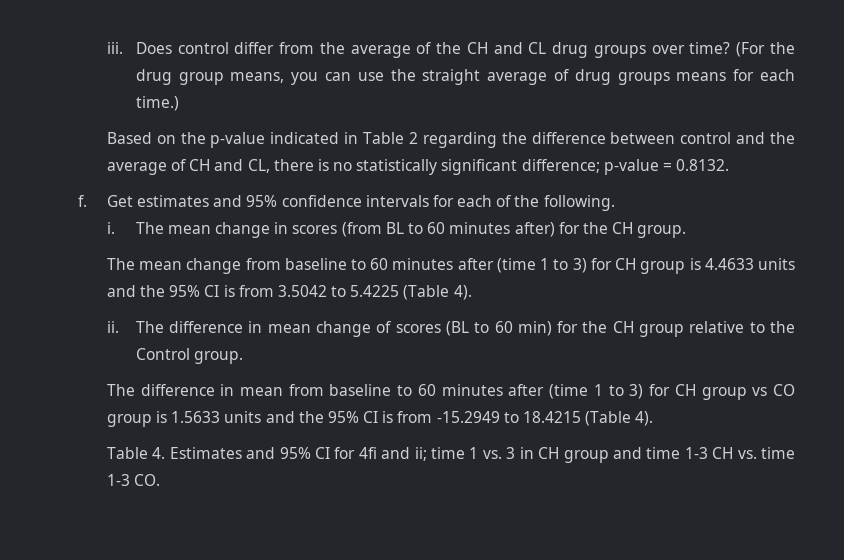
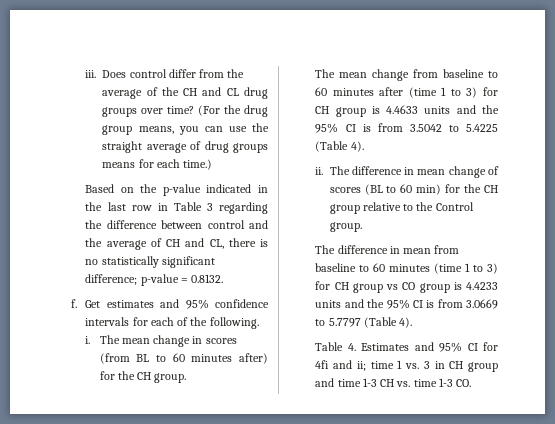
- Based on the p-value indicated in Table 2 regarding the difference between control and the average of CH and CL, there is no statistically significant difference; p-value = 0.8132.
+ Based on the p-value indicated in the last row in Table 3 regarding the difference between control and the average of CH and CL, there is no statistically significant difference; p-value = 0.8132.
- The difference in mean from baseline to 60 minutes after (time 1 to 3) for CH group vs CO group is 1.5633 units and the 95% CI is from -15.2949 to 18.4215 (Table 4).
+ The difference in mean from baseline to 60 minutes (time 1 to 3) for CH group vs CO group is 4.4233 units and the 95% CI is from 3.0669 to 5.7797 (Table 4).

